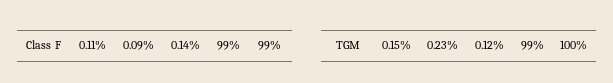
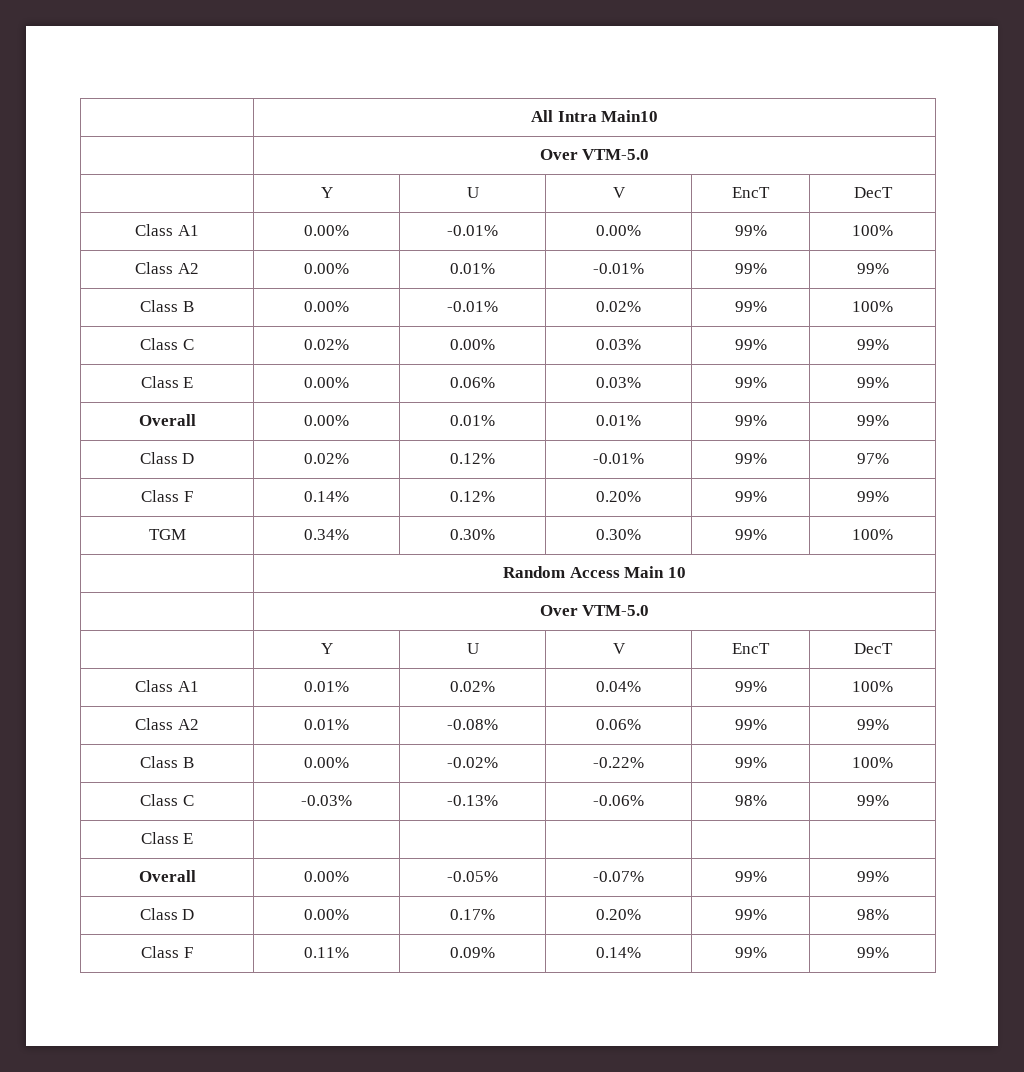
+ | All Intra Main10
+ | Over VTM-5.0
+ | Y | U | V | EncT | DecT
+ Class A1 | 0.00% | -0.01% | 0.00% | 99% | 100%
+ Class A2 | 0.00% | 0.01% | -0.01% | 99% | 99%
+ Class B | 0.00% | -0.01% | 0.02% | 99% | 100%
+ Class C | 0.02% | 0.00% | 0.03% | 99% | 99%
+ Class E | 0.00% | 0.06% | 0.03% | 99% | 99%
+ Overall | 0.00% | 0.01% | 0.01% | 99% | 99%
+ Class D | 0.02% | 0.12% | -0.01% | 99% | 97%
+ Class F | 0.14% | 0.12% | 0.20% | 99% | 99%
+ TGM | 0.34% | 0.30% | 0.30% | 99% | 100%
+ | Random Access Main 10
+ | Over VTM-5.0
+ | Y | U | V | EncT | DecT
+ Class A1 | 0.01% | 0.02% | 0.04% | 99% | 100%
+ Class A2 | 0.01% | -0.08% | 0.06% | 99% | 99%
+ Class B | 0.00% | -0.02% | -0.22% | 99% | 100%
+ Class C | -0.03% | -0.13% | -0.06% | 98% | 99%
+ Class E | | | | |
+ Overall | 0.00% | -0.05% | -0.07% | 99% | 99%
+ Class D | 0.00% | 0.17% | 0.20% | 99% | 98%
- TGM | 0.15% | 0.23% | 0.12% | 99% | 100%

